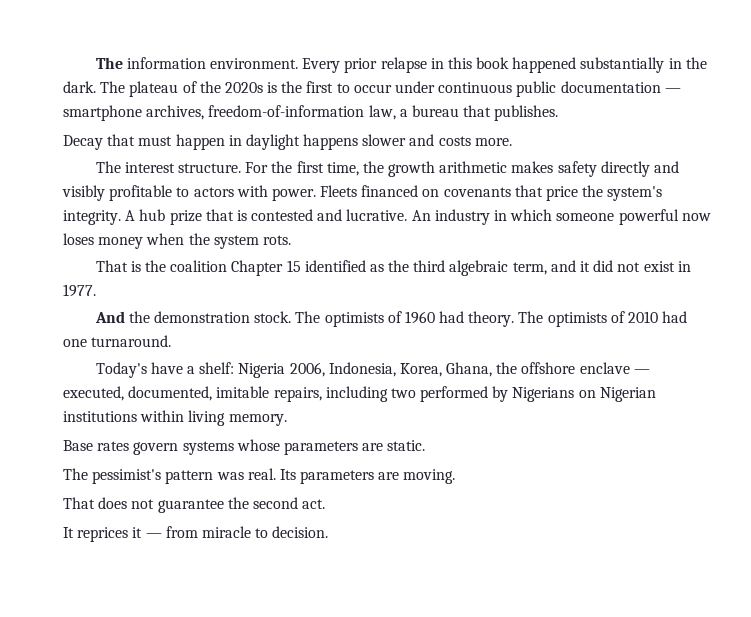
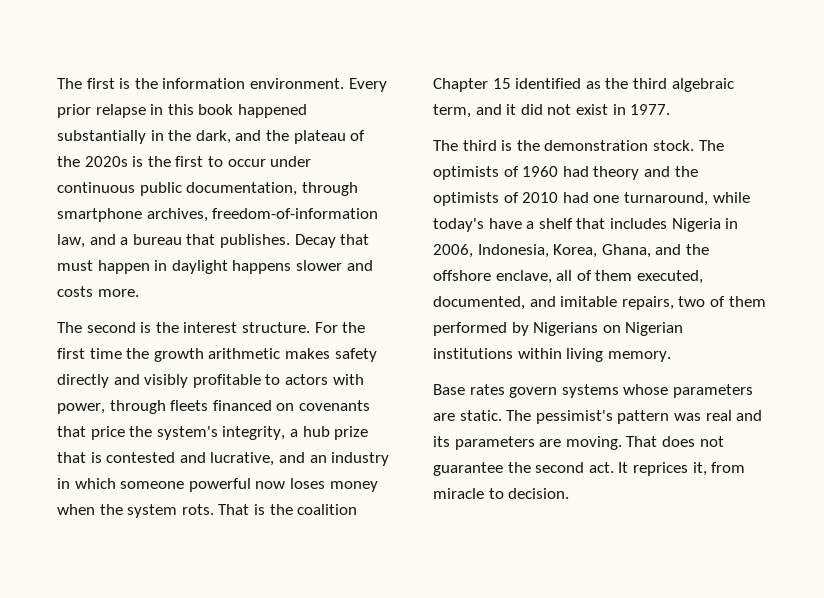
- The information environment.
+ The first is the information environment.
- Every prior relapse in this book happened substantially in the dark. The plateau of the 2020s is the first to occur under continuous public documentation — smartphone archives, freedom-of-information law, a bureau that publishes.
- Decay that must happen in daylight happens slower and costs more.
+ Every prior relapse in this book happened substantially in the dark, and the plateau of the 2020s is the first to occur under continuous public documentation, through smartphone archives, freedom-of-information law, and a bureau that publishes. Decay that must happen in daylight happens slower and costs more.
- The interest structure.
+ The second is the interest structure.
- For the first time, the growth arithmetic makes safety directly and visibly profitable to actors with power. Fleets financed on covenants that price the system's integrity. A hub prize that is contested and lucrative. An industry in which someone powerful now loses money when the system rots.
- That is the coalition Chapter 15 identified as the third algebraic term, and it did not exist in 1977.
+ For the first time the growth arithmetic makes safety directly and visibly profitable to actors with power, through fleets financed on covenants that price the system's integrity, a hub prize that is contested and lucrative, and an industry in which someone powerful now loses money when the system rots. That is the coalition Chapter 15 identified as the third algebraic term, and it did not exist in 1977.
- And the demonstration stock.
+ The third is the demonstration stock.
- The optimists of 1960 had theory. The optimists of 2010 had one turnaround.
- Today's have a shelf: Nigeria 2006, Indonesia, Korea, Ghana, the offshore enclave — executed, documented, imitable repairs, including two performed by Nigerians on Nigerian institutions within living memory.
+ The optimists of 1960 had theory and the optimists of 2010 had one turnaround, while today's have a shelf that includes Nigeria in 2006, Indonesia, Korea, Ghana, and the offshore enclave, all of them executed, documented, and imitable repairs, two of them performed by Nigerians on Nigerian institutions within living memory.
- Base rates govern systems whose parameters are static.
- The pessimist's pattern was real. Its parameters are moving.
- That does not guarantee the second act.
- It reprices it — from miracle to decision.
+ Base rates govern systems whose parameters are static. The pessimist's pattern was real and its parameters are moving. That does not guarantee the second act. It reprices it, from miracle to decision.

